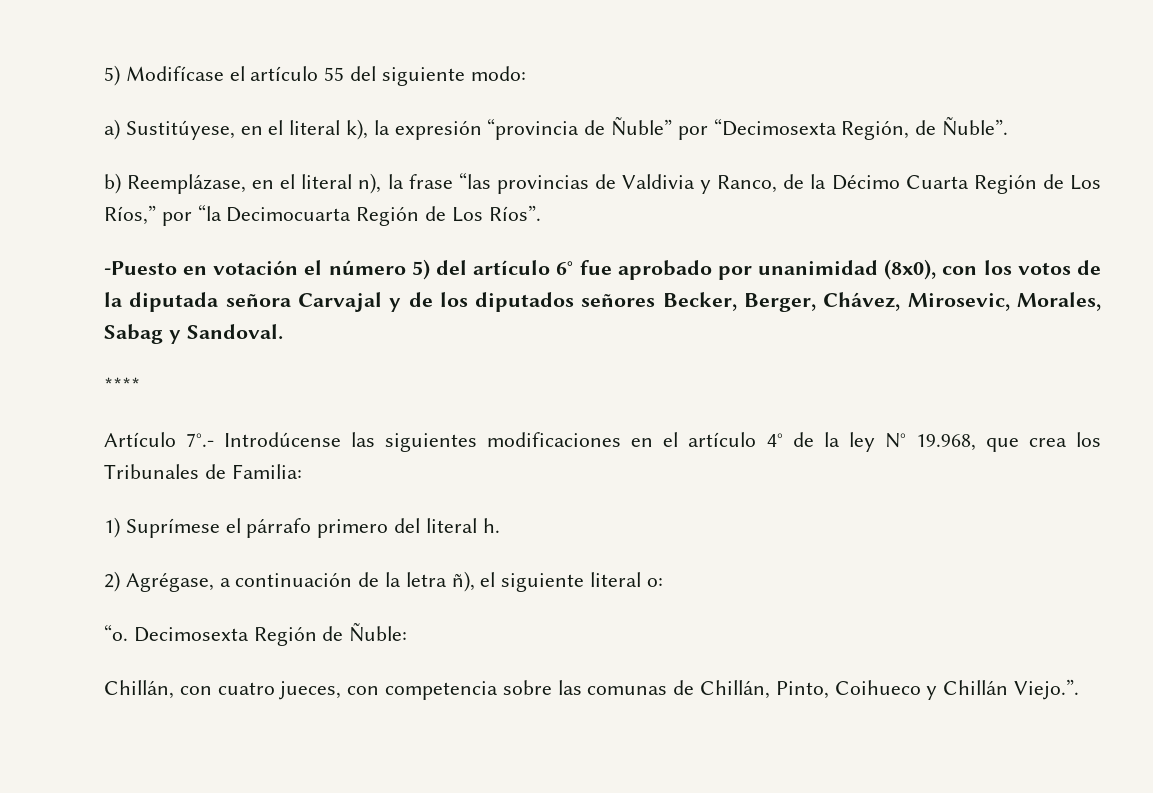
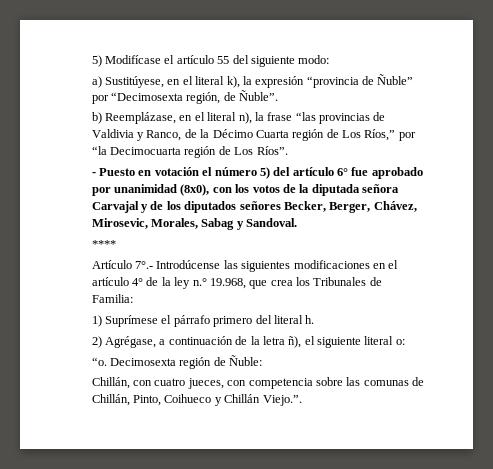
- a) Sustitúyese, en el literal k), la expresión “provincia de Ñuble” por “Decimosexta Región, de Ñuble”.
+ a) Sustitúyese, en el literal k), la expresión “provincia de Ñuble” por “Decimosexta región, de Ñuble”.
- b) Reemplázase, en el literal n), la frase “las provincias de Valdivia y Ranco, de la Décimo Cuarta Región de Los Ríos,” por “la Decimocuarta Región de Los Ríos”.
+ b) Reemplázase, en el literal n), la frase “las provincias de Valdivia y Ranco, de la Décimo Cuarta región de Los Ríos,” por “la Decimocuarta región de Los Ríos”.
- -Puesto en votación el número 5) del artículo 6° fue aprobado por unanimidad (8x0), con los votos de la diputada señora Carvajal y de los diputados señores Becker, Berger, Chávez, Mirosevic, Morales, Sabag y Sandoval.
+ - Puesto en votación el número 5) del artículo 6° fue aprobado por unanimidad (8x0), con los votos de la diputada señora Carvajal y de los diputados señores Becker, Berger, Chávez, Mirosevic, Morales, Sabag y Sandoval.
- Artículo 7°.- Introdúcense las siguientes modificaciones en el artículo 4° de la ley N° 19.968, que crea los Tribunales de Familia:
+ Artículo 7°.- Introdúcense las siguientes modificaciones en el artículo 4° de la ley n.° 19.968, que crea los Tribunales de Familia:
- Decimosexta Región de Ñuble:
+ Decimosexta región de Ñuble:

